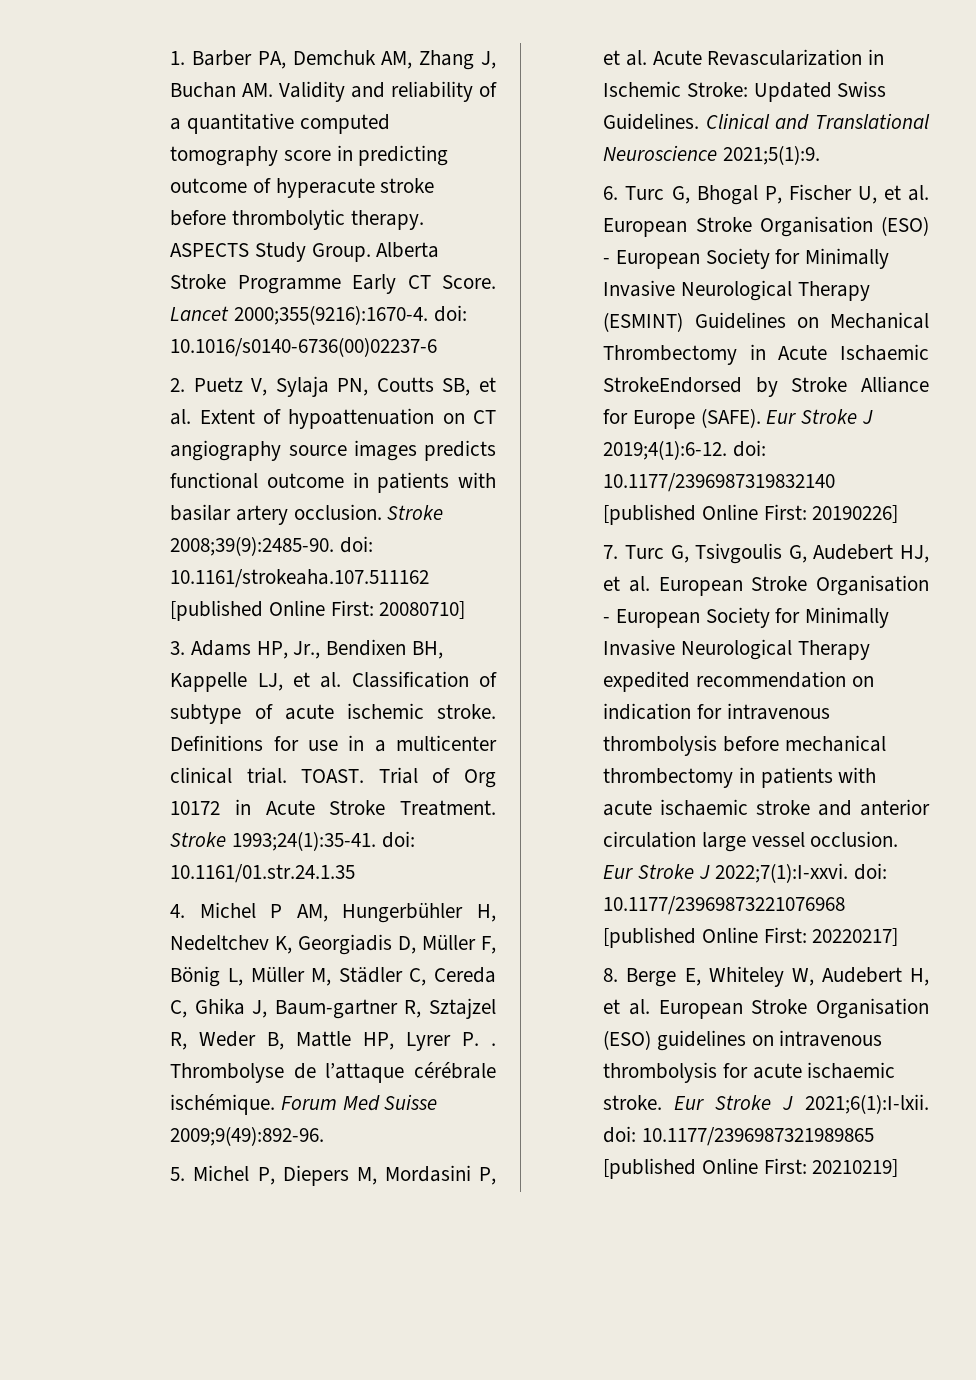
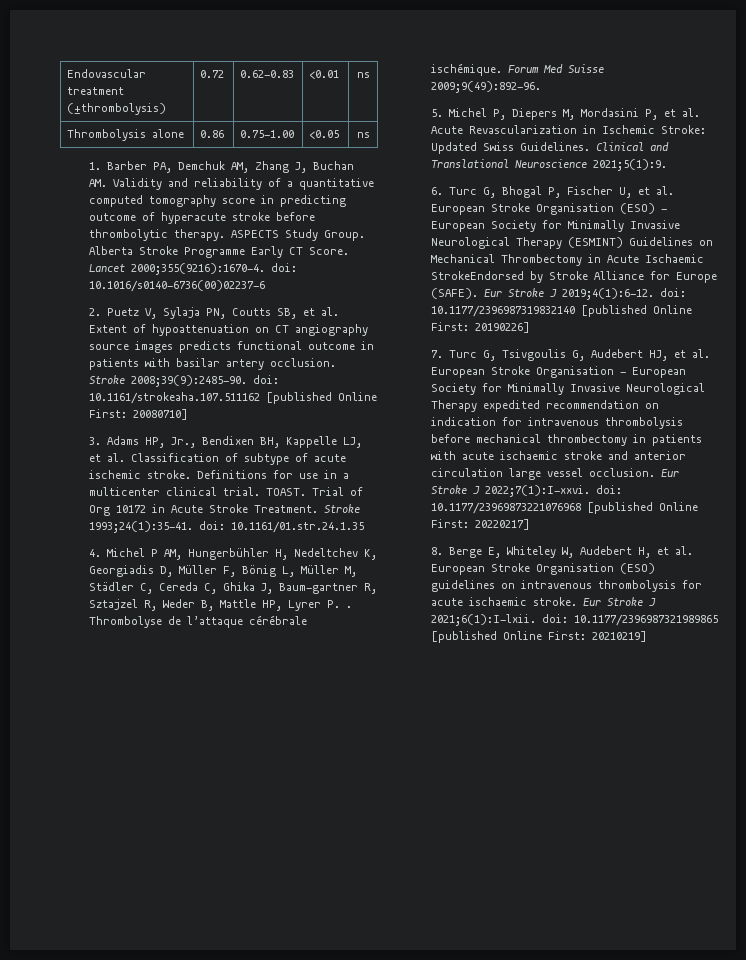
+ Endovascular treatment (±thrombolysis) | 0.72 | 0.62-0.83 | <0.01 | ns
+ Thrombolysis alone | 0.86 | 0.75-1.00 | <0.05 | ns

